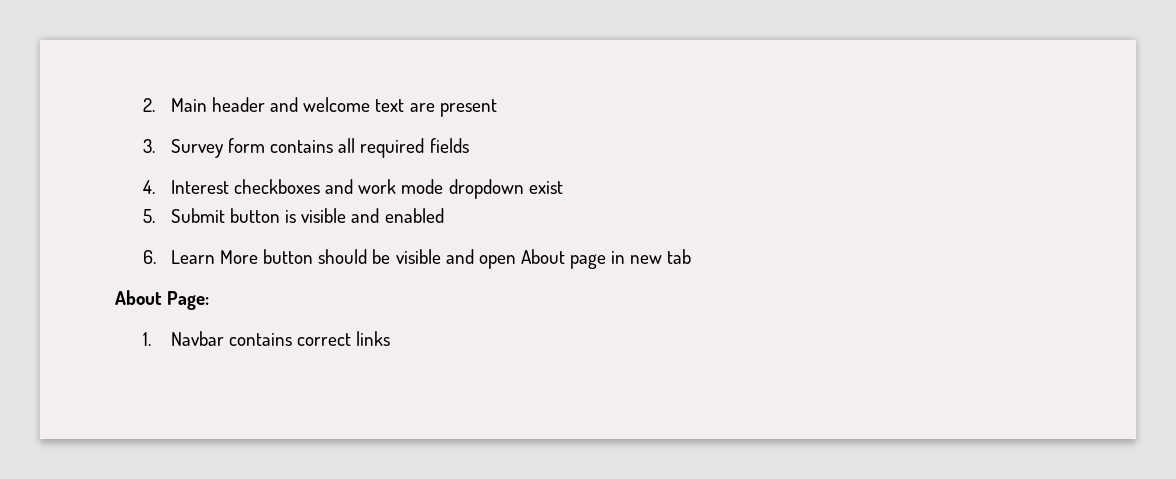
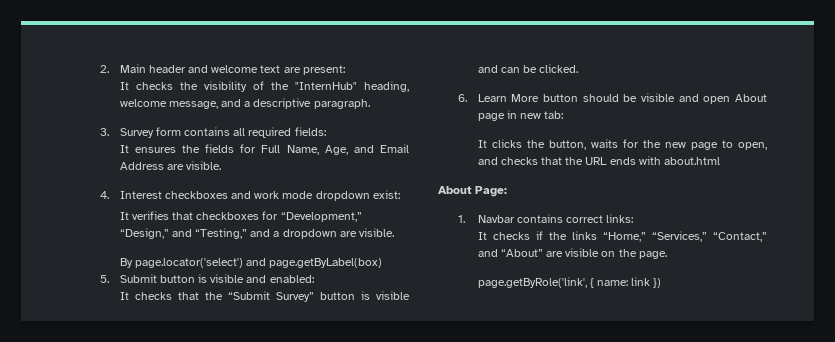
- 2. Main header and welcome text are present
+ 2. Main header and welcome text are present:
+ It checks the visibility of the "InternHub" heading, welcome message, and a descriptive paragraph.
- 3. Survey form contains all required fields
+ 3. Survey form contains all required fields:
+ It ensures the fields for Full Name, Age, and Email Address are visible.
- 4. Interest checkboxes and work mode dropdown exist
+ 4. Interest checkboxes and work mode dropdown exist:
+ It verifies that checkboxes for “Development,” “Design,” and “Testing,” and a dropdown are visible.
+ By page.locator('select') and page.getByLabel(box)
- 5. Submit button is visible and enabled
+ 5. Submit button is visible and enabled:
+ It checks that the “Submit Survey” button is visible and can be clicked.
- 6. Learn More button should be visible and open About page in new tab
+ 6. Learn More button should be visible and open About page in new tab:
+ It clicks the button, waits for the new page to open, and checks that the URL ends with about.html
- 1. Navbar contains correct links
+ 1. Navbar contains correct links:
+ It checks if the links “Home,” “Services,” “Contact,” and “About” are visible on the page.
+ page.getByRole('link', { name: link })

